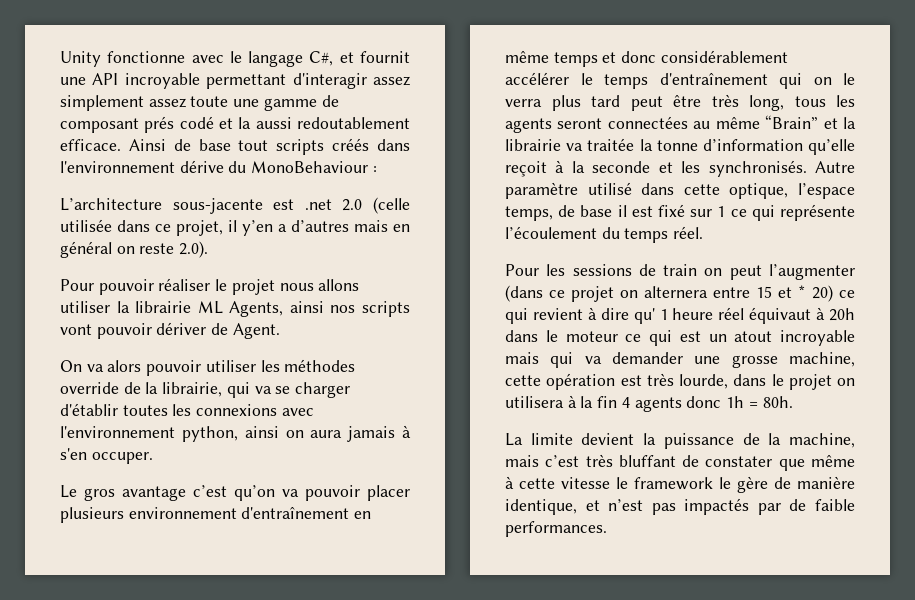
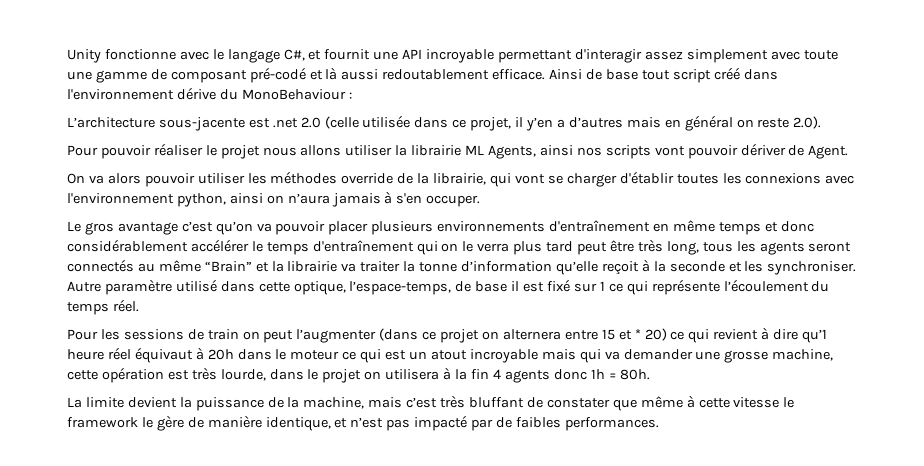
- Unity fonctionne avec le langage C#, et fournit une API incroyable permettant d'interagir assez simplement assez toute une gamme de composant prés codé et la aussi redoutablement efficace.
+ Unity fonctionne avec le langage C#, et fournit une API incroyable permettant d'interagir assez simplement avec toute une gamme de composant pré-codé et là aussi redoutablement efficace.
- Ainsi de base tout scripts créés dans l'environnement dérive du MonoBehaviour :
+ Ainsi de base tout script créé dans l'environnement dérive du MonoBehaviour :
- On va alors pouvoir utiliser les méthodes override de la librairie, qui va se charger d'établir toutes les connexions avec l'environnement python, ainsi on aura jamais à s'en occuper.
+ On va alors pouvoir utiliser les méthodes override de la librairie, qui vont se charger d'établir toutes les connexions avec l'environnement python, ainsi on n’aura jamais à s'en occuper.
- Le gros avantage c’est qu’on va pouvoir placer plusieurs environnement d'entraînement en même temps et donc considérablement accélérer le temps d'entraînement qui on le verra plus tard peut être très long, tous les agents seront connectées au même “Brain” et la librairie va traitée la tonne d’information qu’elle reçoit à la seconde et les synchronisés.
+ Le gros avantage c’est qu’on va pouvoir placer plusieurs environnements d'entraînement en même temps et donc considérablement accélérer le temps d'entraînement qui on le verra plus tard peut être très long, tous les agents seront connectés au même “Brain” et la librairie va traiter la tonne d’information qu’elle reçoit à la seconde et les synchroniser.
- Autre paramètre utilisé dans cette optique, l’espace temps, de base il est fixé sur 1 ce qui représente l’écoulement du temps réel.
+ Autre paramètre utilisé dans cette optique, l’espace-temps, de base il est fixé sur 1 ce qui représente l’écoulement du temps réel.
- Pour les sessions de train on peut l’augmenter (dans ce projet on alternera entre 15 et * 20) ce qui revient à dire qu' 1 heure réel équivaut à 20h dans le moteur ce qui est un atout incroyable mais qui va demander une grosse machine, cette opération est très lourde, dans le projet on utilisera à la fin 4 agents donc 1h = 80h.
+ Pour les sessions de train on peut l’augmenter (dans ce projet on alternera entre 15 et * 20) ce qui revient à dire qu’1 heure réel équivaut à 20h dans le moteur ce qui est un atout incroyable mais qui va demander une grosse machine, cette opération est très lourde, dans le projet on utilisera à la fin 4 agents donc 1h = 80h.
- La limite devient la puissance de la machine, mais c’est très bluffant de constater que même à cette vitesse le framework le gère de manière identique, et n’est pas impactés par de faible performances.
+ La limite devient la puissance de la machine, mais c’est très bluffant de constater que même à cette vitesse le framework le gère de manière identique, et n’est pas impacté par de faibles performances.

